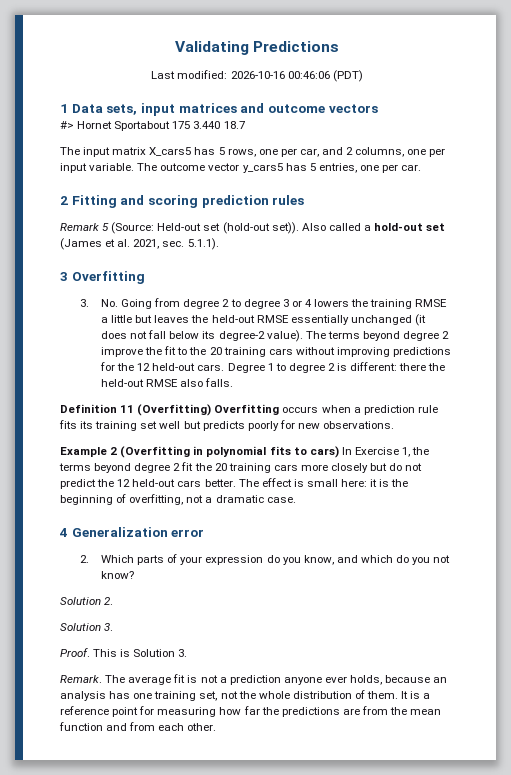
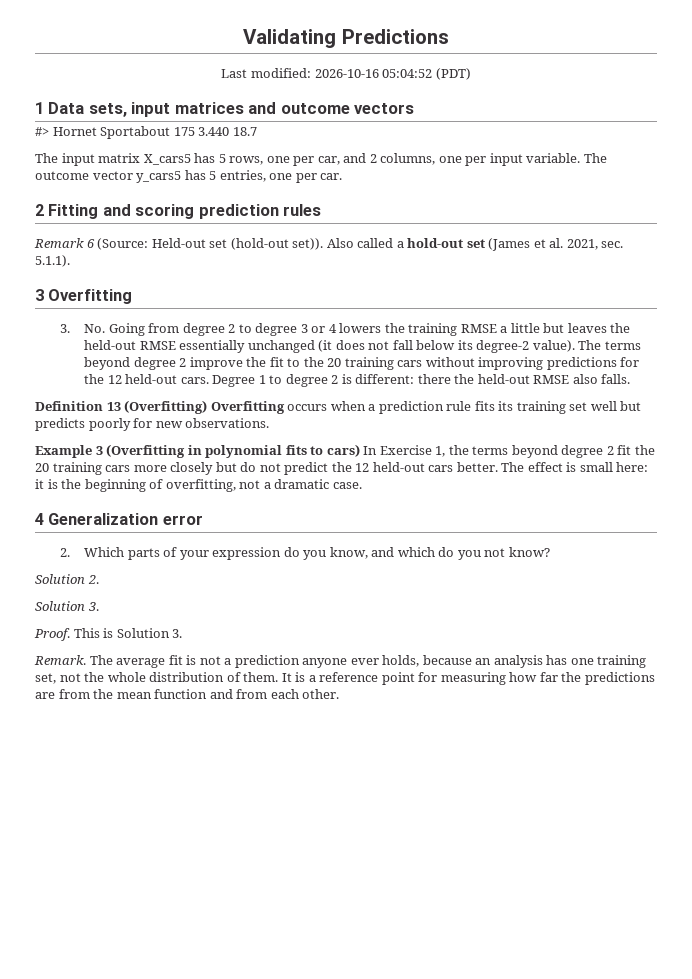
- Last modified: 2026-10-16 00:46:06 (PDT)
+ Last modified: 2026-10-16 05:04:52 (PDT)
- Remark 5 (Source: Held-out set (hold-out set)).
+ Remark 6 (Source: Held-out set (hold-out set)).
- Definition 11 (Overfitting) Overfitting occurs when a prediction rule fits its training set well but predicts poorly for new observations.
+ Definition 13 (Overfitting) Overfitting occurs when a prediction rule fits its training set well but predicts poorly for new observations.
- Example 2 (Overfitting in polynomial fits to cars) In Exercise 1, the terms beyond degree 2 fit the 20 training cars more closely but do not predict the 12 held-out cars better.
+ Example 3 (Overfitting in polynomial fits to cars) In Exercise 1, the terms beyond degree 2 fit the 20 training cars more closely but do not predict the 12 held-out cars better.

